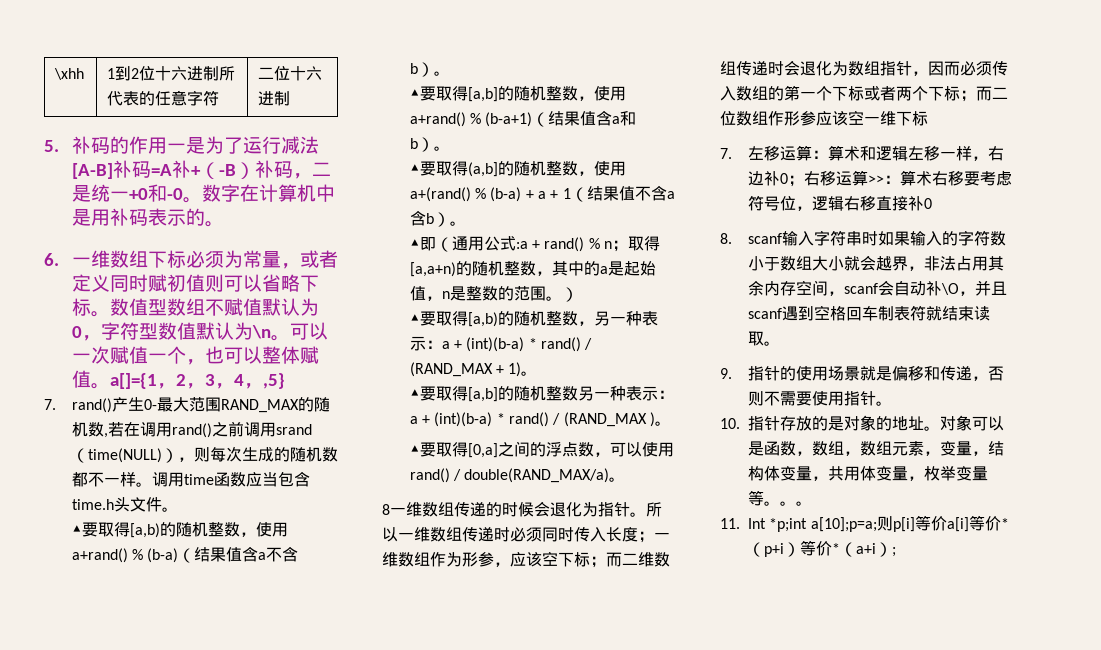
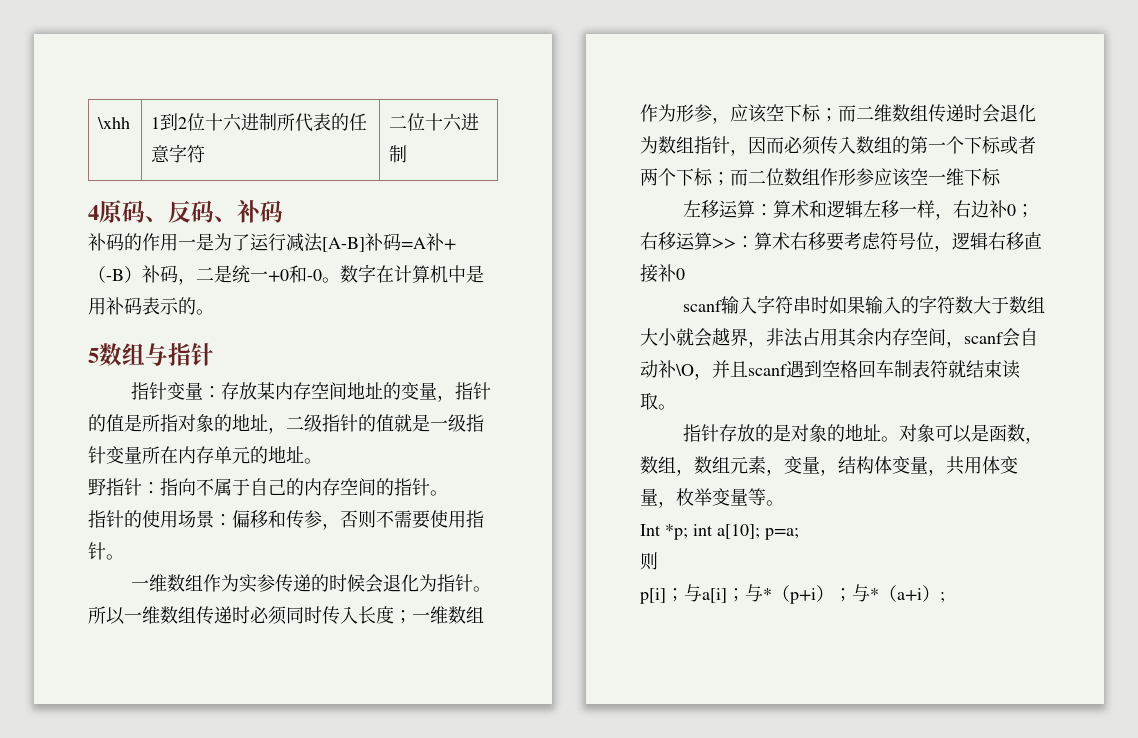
- 5.补码的作用一是为了运行减法[A-B]补码=A补+（-B）补码，二是统一+0和-0。
+ 4原码、反码、补码
+ 补码的作用一是为了运行减法[A-B]补码=A补+（-B）补码，二是统一+0和-0。
- 6.一维数组下标必须为常量，或者定义同时赋初值则可以省略下标。数值型数组不赋值默认为0，字符型数值默认为\n。可以一次赋值一个，也可以整体赋值。a[]={1，2，3，4，,5}
- 7. rand()产生0-最大范围RAND_MAX的随机数,若在调用rand()之前调用srand（time(NULL)），则每次生成的随机数都不一样。调用time函数应当包含time.h头文件。
- ▲要取得[a,b)的随机整数，使用a+rand() % (b-a)（结果值含a不含b）。
- ▲要取得[a,b]的随机整数，使用a+rand() % (b-a+1)（结果值含a和b）。
- ▲要取得(a,b]的随机整数，使用a+(rand() % (b-a) + a + 1（结果值不含a含b）。
- ▲即（通用公式:a + rand() % n；取得[a,a+n)的随机整数，其中的a是起始值，n是整数的范围。）
- ▲要取得[a,b)的随机整数，另一种表示：a + (int)(b-a) * rand() / (RAND_MAX + 1)。
- ▲要取得[a,b]的随机整数另一种表示：a + (int)(b-a) * rand() / (RAND_MAX )。
- ▲要取得[0,a]之间的浮点数，可以使用rand() / double(RAND_MAX/a)。
- 8一维数组传递的时候会退化为指针。
+ 5数组与指针
+ 指针变量：存放某内存空间地址的变量，指针的值是所指对象的地址，二级指针的值就是一级指针变量所在内存单元的地址。
+ 野指针：指向不属于自己的内存空间的指针。
+ 指针的使用场景：偏移和传参，否则不需要使用指针。
+ 一维数组作为实参传递的时候会退化为指针。
- 7.左移运算：算术和逻辑左移一样，右边补0；右移运算>>：算术右移要考虑符号位，逻辑右移直接补0
+ 左移运算：算术和逻辑左移一样，右边补0；右移运算>>：算术右移要考虑符号位，逻辑右移直接补0
- 8. scanf输入字符串时如果输入的字符数小于数组大小就会越界，非法占用其余内存空间，scanf会自动补\O，并且scanf遇到空格回车制表符就结束读取。
+ scanf输入字符串时如果输入的字符数大于数组大小就会越界，非法占用其余内存空间，scanf会自动补\O，并且scanf遇到空格回车制表符就结束读取。
- 9.指针的使用场景就是偏移和传递，否则不需要使用指针。
- 10.指针存放的是对象的地址。
+ 指针存放的是对象的地址。
- 对象可以是函数，数组，数组元素，变量，结构体变量，共用体变量，枚举变量等。。。
- 11. Int *p;int a[10];p=a;则p[i]等价a[i]等价*（p+i）等价*（a+i）;
+ 对象可以是函数，数组，数组元素，变量，结构体变量，共用体变量，枚举变量等。
+ Int *p; int a[10]; p=a;
+ 则
+ p[i]；与a[i]；与*（p+i）；与*（a+i）;

